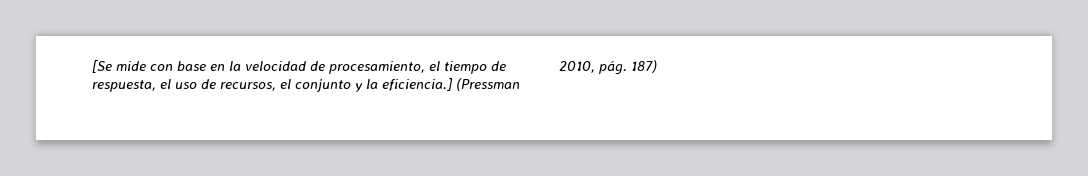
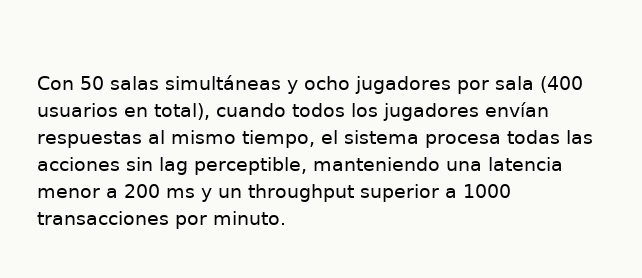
- [Se mide con base en la velocidad de procesamiento, el tiempo de respuesta, el uso de recursos, el conjunto y la eficiencia.] (Pressman 2010, pág. 187)
+ Con 50 salas simultáneas y ocho jugadores por sala (400 usuarios en total), cuando todos los jugadores envían respuestas al mismo tiempo, el sistema procesa todas las acciones sin lag perceptible, manteniendo una latencia menor a 200 ms y un throughput superior a 1000 transacciones por minuto.

